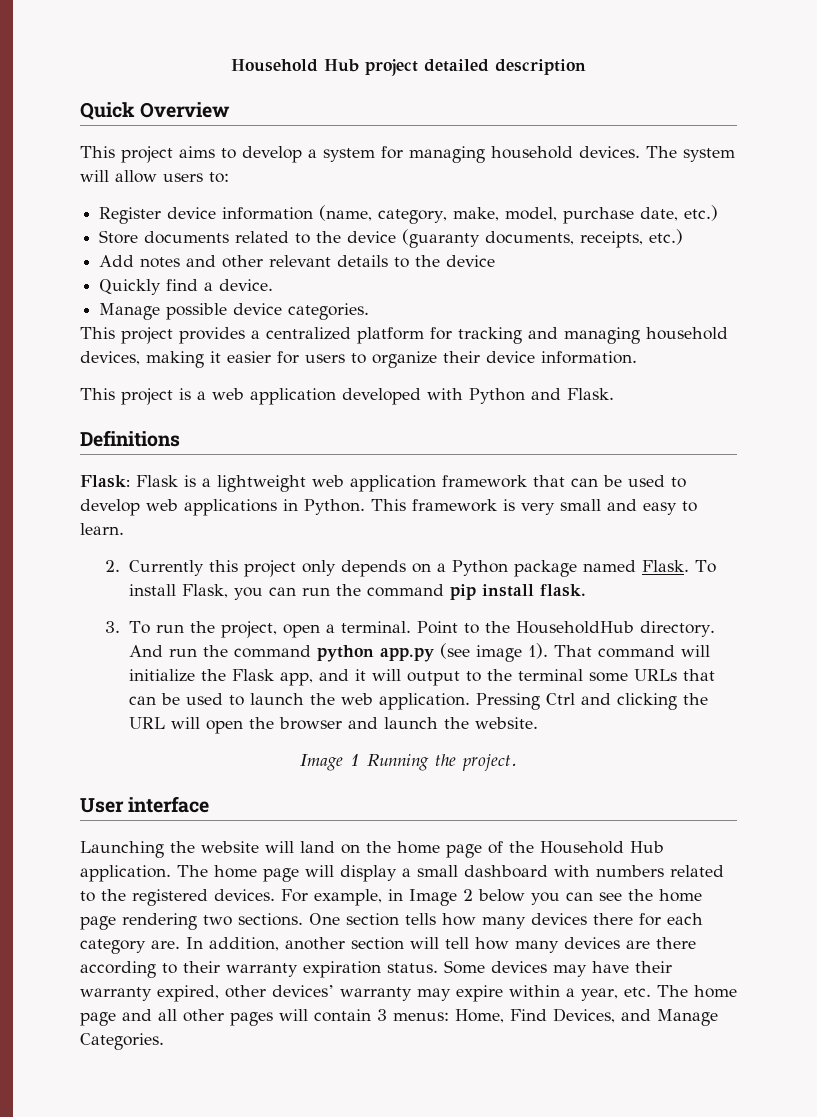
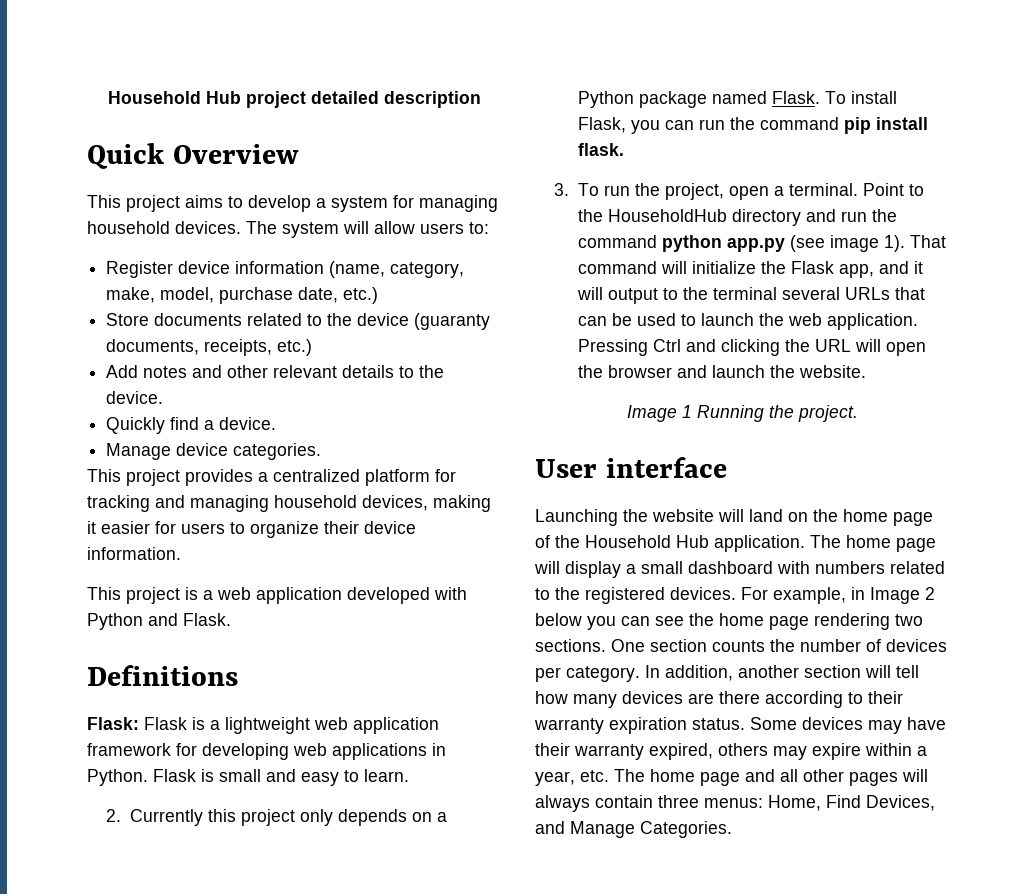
- Add notes and other relevant details to the device
+ Add notes and other relevant details to the device.
- Manage possible device categories.
+ Manage device categories.
- Flask: Flask is a lightweight web application framework that can be used to develop web applications in Python. This framework is very small and easy to learn.
+ Flask: Flask is a lightweight web application framework for developing web applications in Python. Flask is small and easy to learn.
- Point to the HouseholdHub directory. And run the command python app.py (see image 1).
+ Point to the HouseholdHub directory and run the command python app.py (see image 1).
- That command will initialize the Flask app, and it will output to the terminal some URLs that can be used to launch the web application.
+ That command will initialize the Flask app, and it will output to the terminal several URLs that can be used to launch the web application.
- One section tells how many devices there for each category are.
+ One section counts the number of devices per category.
- Some devices may have their warranty expired, other devices’ warranty may expire within a year, etc. The home page and all other pages will contain 3 menus: Home, Find Devices, and Manage Categories.
+ Some devices may have their warranty expired, others may expire within a year, etc. The home page and all other pages will always contain three menus: Home, Find Devices, and Manage Categories.

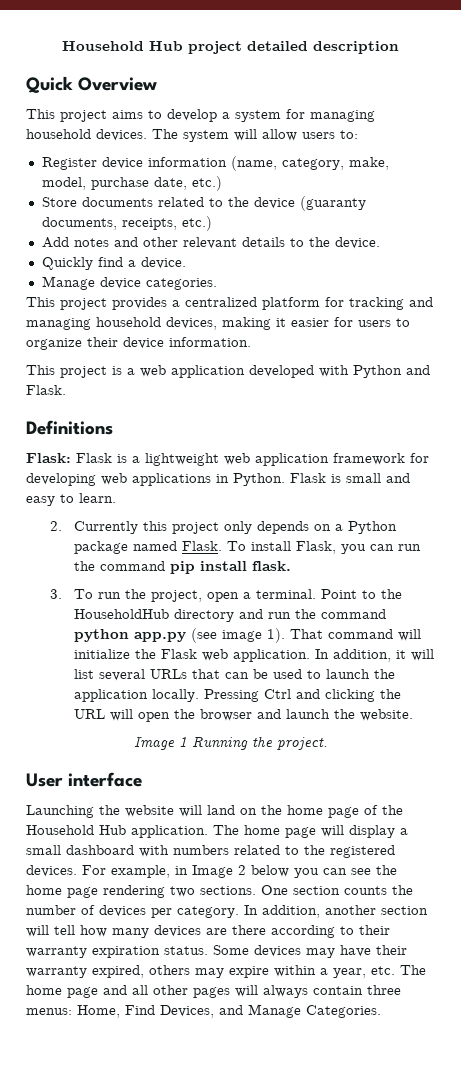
- That command will initialize the Flask app, and it will output to the terminal several URLs that can be used to launch the web application.
+ That command will initialize the Flask web application. In addition, it will list several URLs that can be used to launch the application locally.

